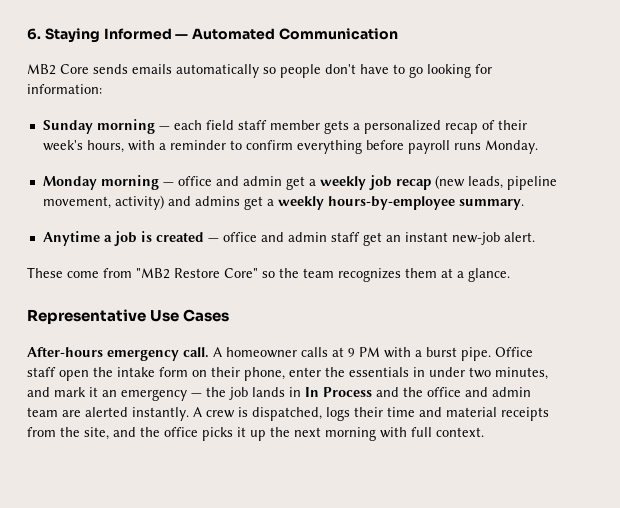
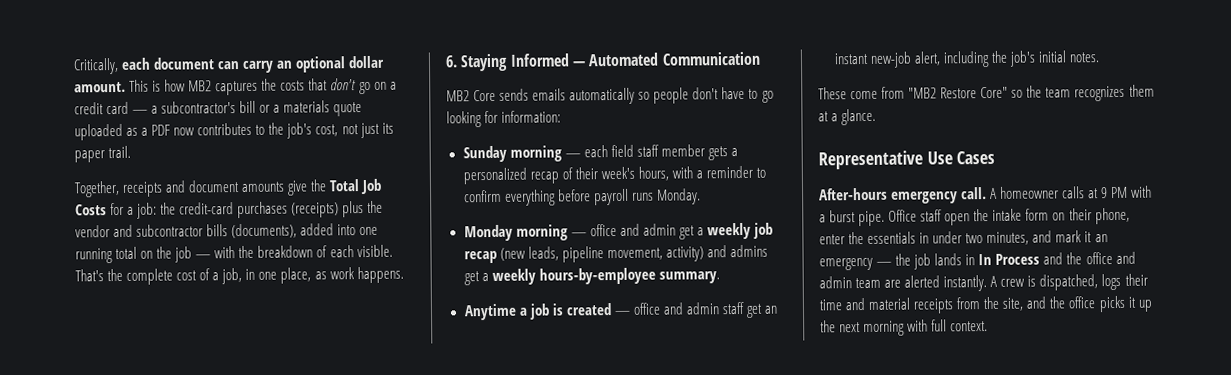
+ Critically, each document can carry an optional dollar amount. This is how MB2 captures the costs that don't go on a credit card — a subcontractor's bill or a materials quote uploaded as a PDF now contributes to the job's cost, not just its paper trail.
+ Together, receipts and document amounts give the Total Job Costs for a job: the credit-card purchases (receipts) plus the vendor and subcontractor bills (documents), added into one running total on the job — with the breakdown of each visible. That's the complete cost of a job, in one place, as work happens.
- Anytime a job is created — office and admin staff get an instant new-job alert.
+ Anytime a job is created — office and admin staff get an instant new-job alert, including the job's initial notes.

